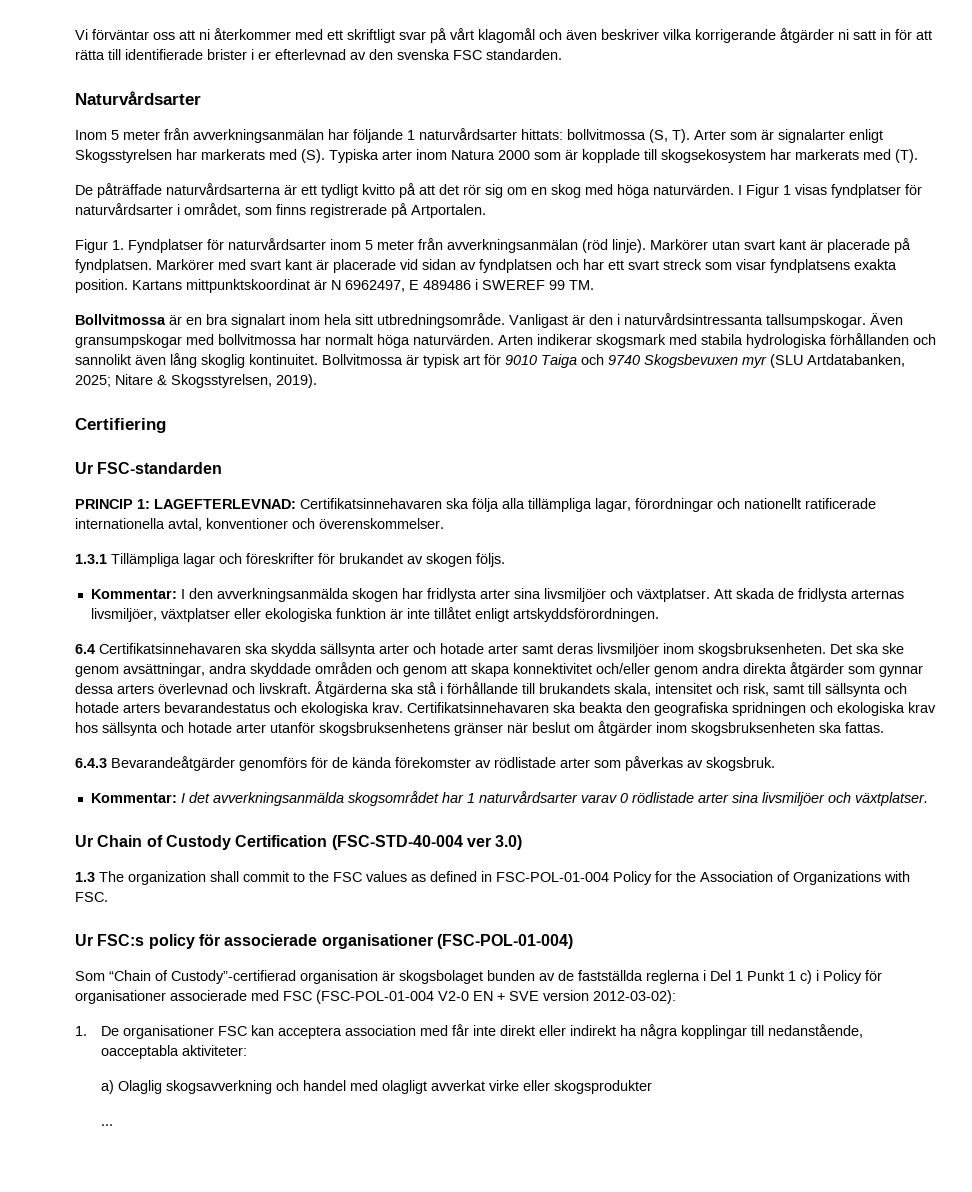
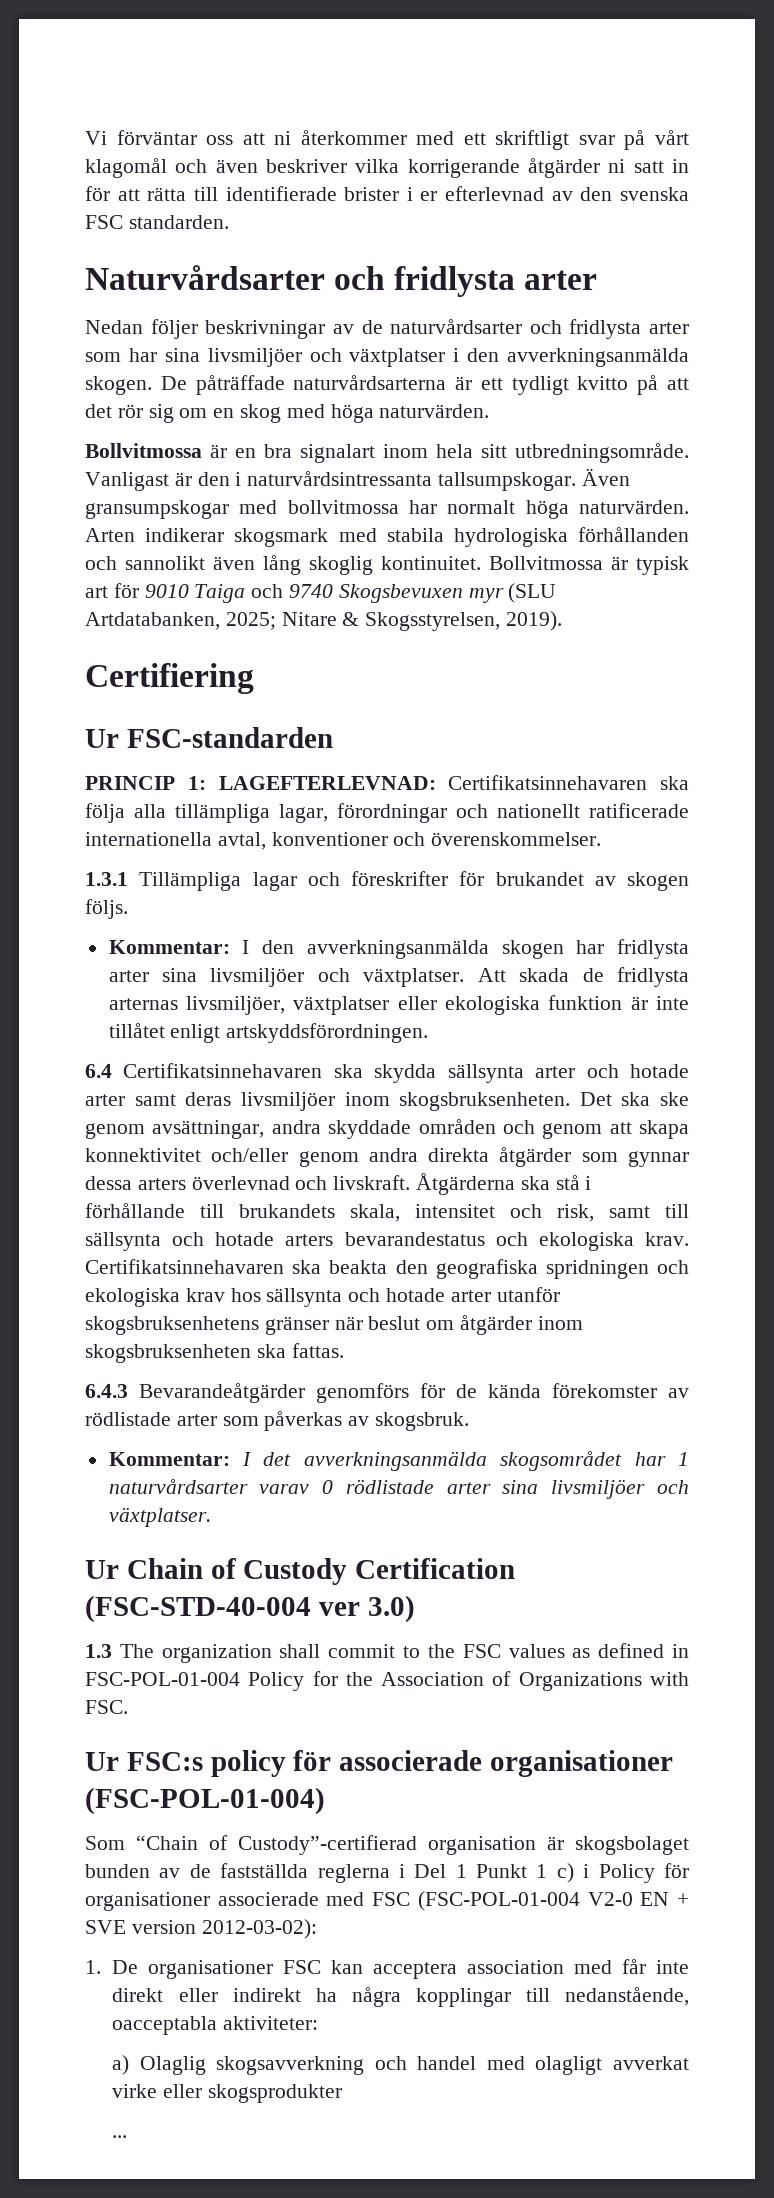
- Naturvårdsarter
- Inom 5 meter från avverkningsanmälan har följande 1 naturvårdsarter hittats: bollvitmossa (S, T). Arter som är signalarter enligt Skogsstyrelsen har markerats med (S). Typiska arter inom Natura 2000 som är kopplade till skogsekosystem har markerats med (T).
- De påträffade naturvårdsarterna är ett tydligt kvitto på att det rör sig om en skog med höga naturvärden. I Figur 1 visas fyndplatser för naturvårdsarter i området, som finns registrerade på Artportalen.
- Figur 1. Fyndplatser för naturvårdsarter inom 5 meter från avverkningsanmälan (röd linje). Markörer utan svart kant är placerade på fyndplatsen. Markörer med svart kant är placerade vid sidan av fyndplatsen och har ett svart streck som visar fyndplatsens exakta position. Kartans mittpunktskoordinat är N 6962497, E 489486 i SWEREF 99 TM.
+ Naturvårdsarter och fridlysta arter
+ Nedan följer beskrivningar av de naturvårdsarter och fridlysta arter som har sina livsmiljöer och växtplatser i den avverkningsanmälda skogen. De påträffade naturvårdsarterna är ett tydligt kvitto på att det rör sig om en skog med höga naturvärden.

